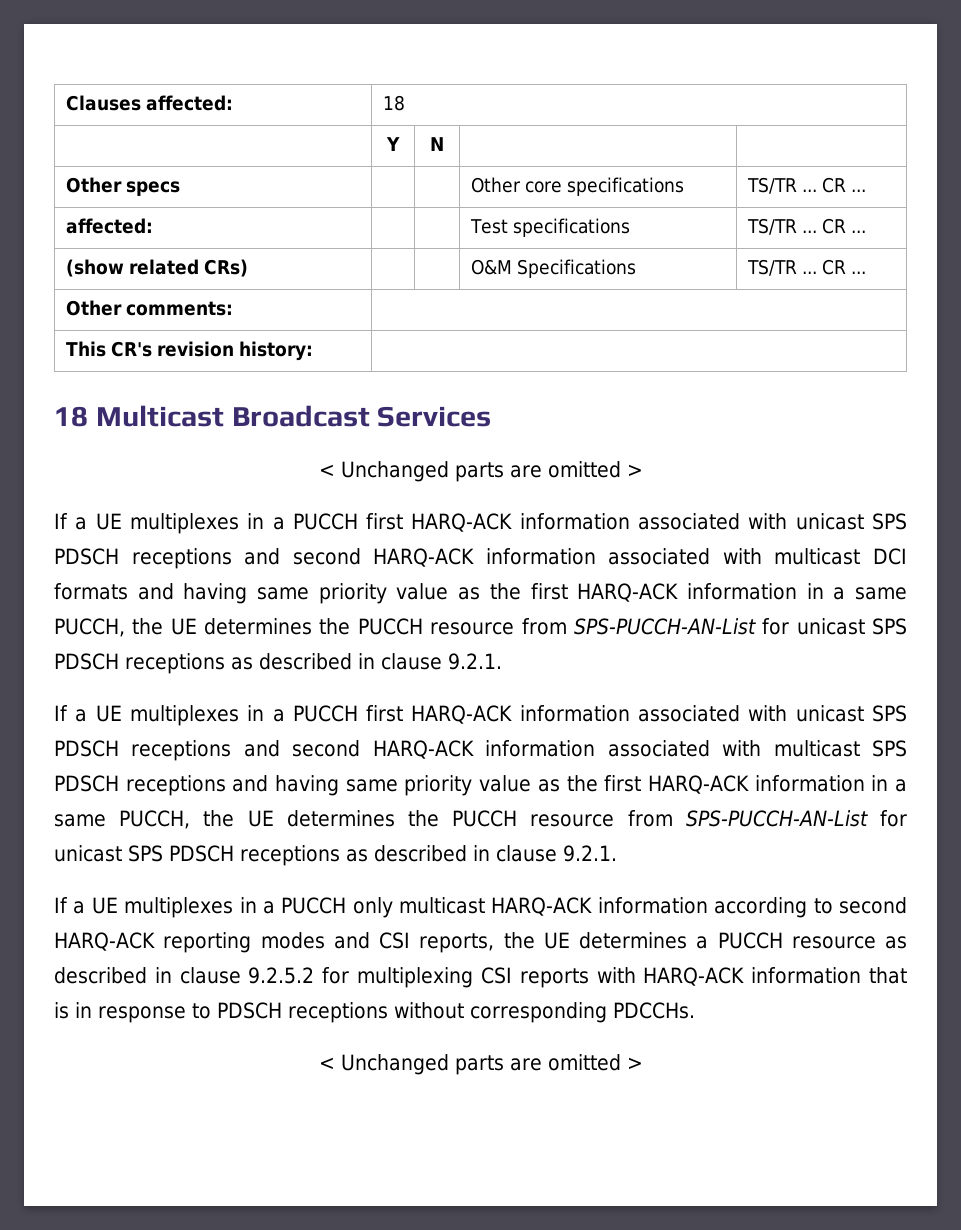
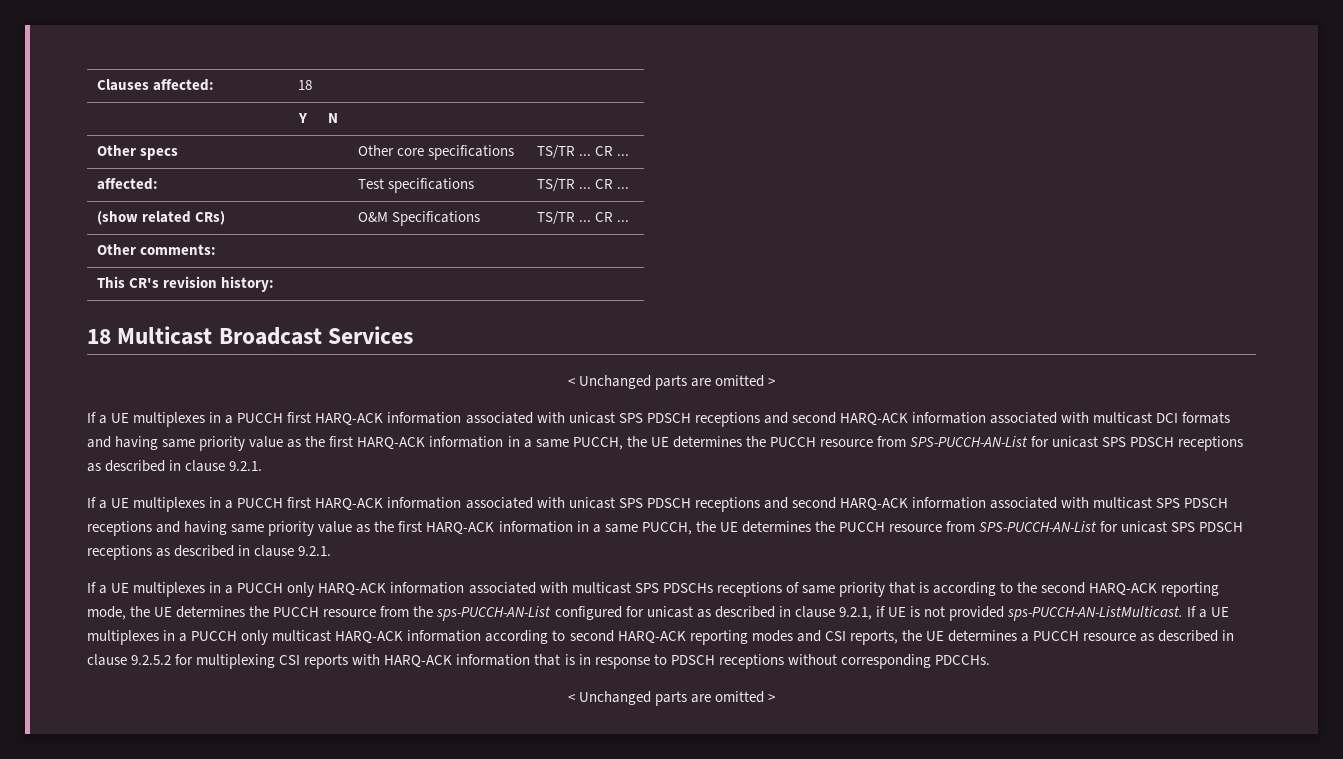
- If a UE multiplexes in a PUCCH only multicast HARQ-ACK information according to second HARQ-ACK reporting modes and CSI reports, the UE determines a PUCCH resource as described in clause 9.2.5.2 for multiplexing CSI reports with HARQ-ACK information that is in response to PDSCH receptions without corresponding PDCCHs.
+ If a UE multiplexes in a PUCCH only HARQ-ACK information associated with multicast SPS PDSCHs receptions of same priority that is according to the second HARQ-ACK reporting mode, the UE determines the PUCCH resource from the sps-PUCCH-AN-List configured for unicast as described in clause 9.2.1, if UE is not provided sps-PUCCH-AN-ListMulticast. If a UE multiplexes in a PUCCH only multicast HARQ-ACK information according to second HARQ-ACK reporting modes and CSI reports, the UE determines a PUCCH resource as described in clause 9.2.5.2 for multiplexing CSI reports with HARQ-ACK information that is in response to PDSCH receptions without corresponding PDCCHs.

